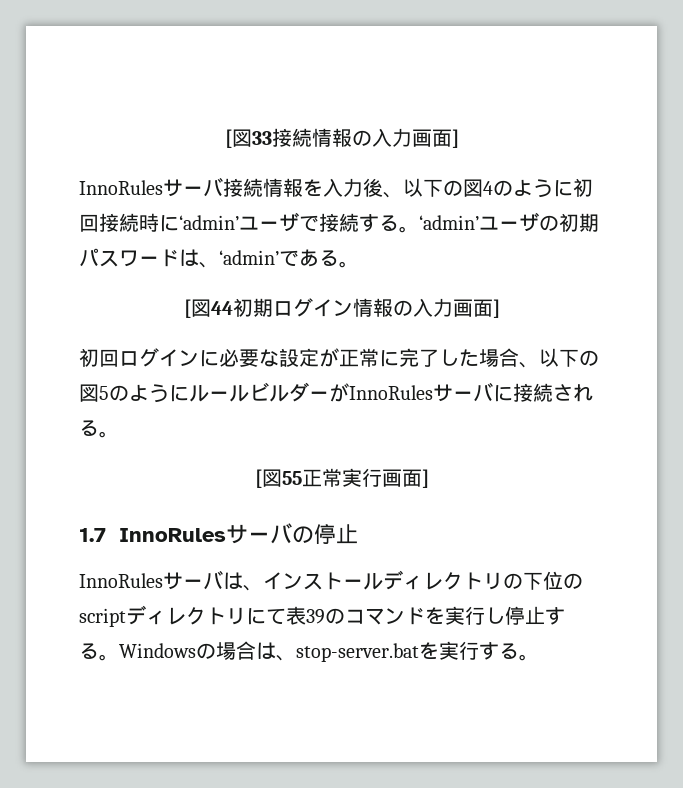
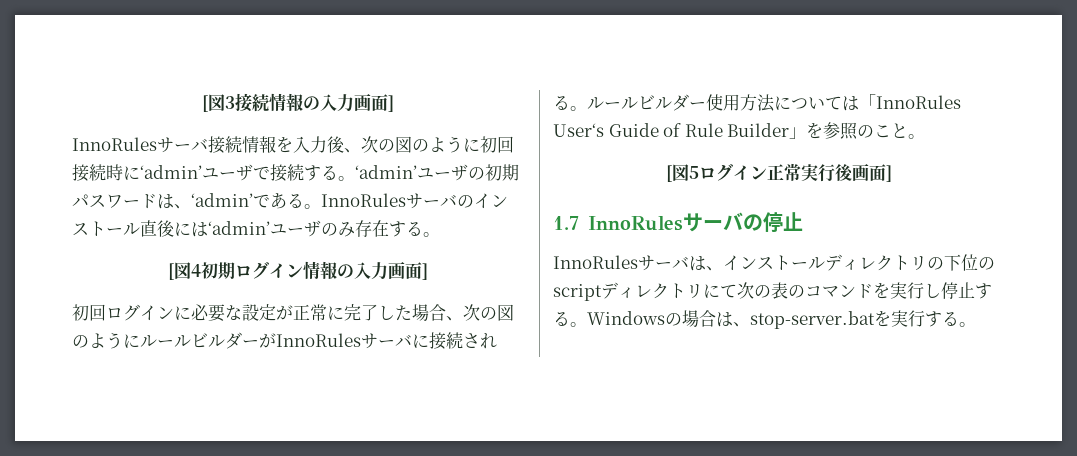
- [図33接続情報の入力画面]
+ [図3接続情報の入力画面]
- InnoRulesサーバ接続情報を入力後、以下の図4のように初回接続時に‘admin’ユーザで接続する。
+ InnoRulesサーバ接続情報を入力後、次の図のように初回接続時に‘admin’ユーザで接続する。
- ‘admin’ユーザの初期パスワードは、‘admin’である。
- [図44初期ログイン情報の入力画面]
+ ‘admin’ユーザの初期パスワードは、‘admin’である。InnoRulesサーバのインストール直後には‘admin’ユーザのみ存在する。
+ [図4初期ログイン情報の入力画面]
- 初回ログインに必要な設定が正常に完了した場合、以下の図5のようにルールビルダーがInnoRulesサーバに接続される。
- [図55正常実行画面]
+ 初回ログインに必要な設定が正常に完了した場合、次の図のようにルールビルダーがInnoRulesサーバに接続される。ルールビルダー使用方法については「InnoRules User‘s Guide of Rule Builder」を参照のこと。
+ [図5ログイン正常実行後画面]
- InnoRulesサーバは、インストールディレクトリの下位のscriptディレクトリにて表39のコマンドを実行し停止する。
+ InnoRulesサーバは、インストールディレクトリの下位のscriptディレクトリにて次の表のコマンドを実行し停止する。

